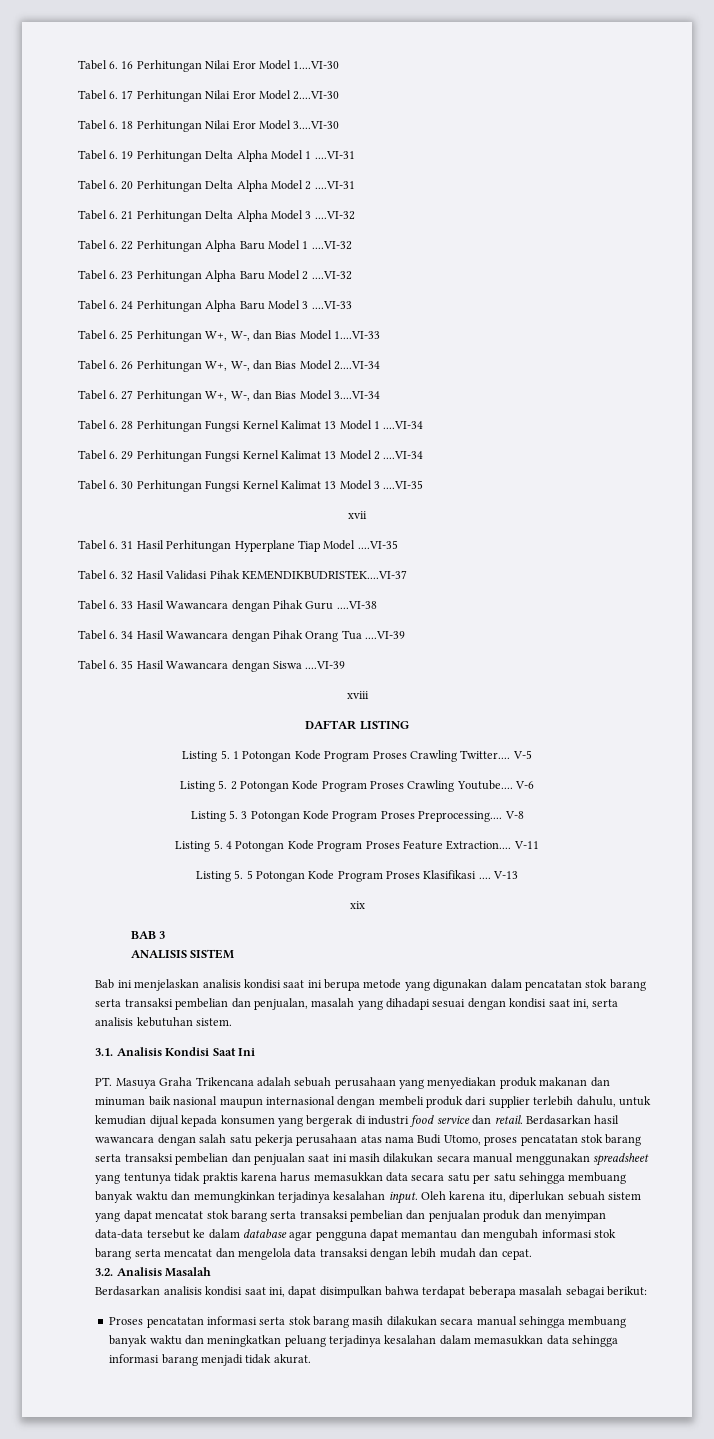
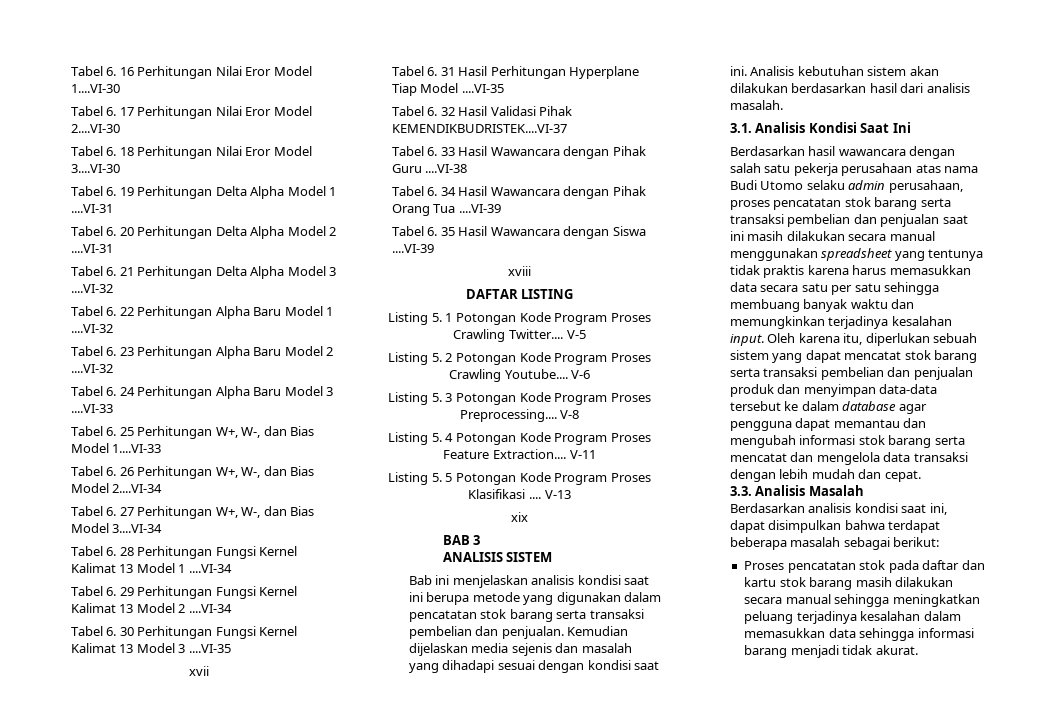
- Bab ini menjelaskan analisis kondisi saat ini berupa metode yang digunakan dalam pencatatan stok barang serta transaksi pembelian dan penjualan, masalah yang dihadapi sesuai dengan kondisi saat ini, serta analisis kebutuhan sistem.
+ Bab ini menjelaskan analisis kondisi saat ini berupa metode yang digunakan dalam pencatatan stok barang serta transaksi pembelian dan penjualan. Kemudian dijelaskan media sejenis dan masalah yang dihadapi sesuai dengan kondisi saat ini. Analisis kebutuhan sistem akan dilakukan berdasarkan hasil dari analisis masalah.
- PT. Masuya Graha Trikencana adalah sebuah perusahaan yang menyediakan produk makanan dan minuman baik nasional maupun internasional dengan membeli produk dari supplier terlebih dahulu, untuk kemudian dijual kepada konsumen yang bergerak di industri food service dan retail. Berdasarkan hasil wawancara dengan salah satu pekerja perusahaan atas nama Budi Utomo, proses pencatatan stok barang serta transaksi pembelian dan penjualan saat ini masih dilakukan secara manual menggunakan spreadsheet yang tentunya tidak praktis karena harus memasukkan data secara satu per satu sehingga membuang banyak waktu dan memungkinkan terjadinya kesalahan input.
+ Berdasarkan hasil wawancara dengan salah satu pekerja perusahaan atas nama Budi Utomo selaku admin perusahaan, proses pencatatan stok barang serta transaksi pembelian dan penjualan saat ini masih dilakukan secara manual menggunakan spreadsheet yang tentunya tidak praktis karena harus memasukkan data secara satu per satu sehingga membuang banyak waktu dan memungkinkan terjadinya kesalahan input.
- 3.2. Analisis Masalah
+ 3.3. Analisis Masalah
- Proses pencatatan informasi serta stok barang masih dilakukan secara manual sehingga membuang banyak waktu dan meningkatkan peluang terjadinya kesalahan dalam memasukkan data sehingga informasi barang menjadi tidak akurat.
+ Proses pencatatan stok pada daftar dan kartu stok barang masih dilakukan secara manual sehingga meningkatkan peluang terjadinya kesalahan dalam memasukkan data sehingga informasi barang menjadi tidak akurat.

